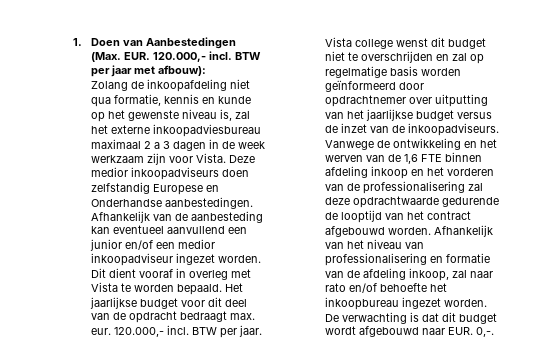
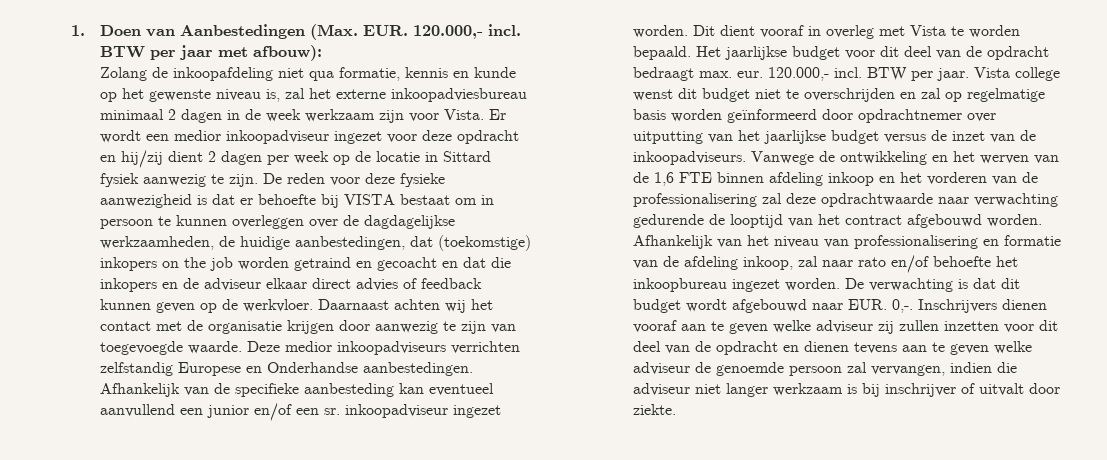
- Zolang de inkoopafdeling niet qua formatie, kennis en kunde op het gewenste niveau is, zal het externe inkoopadviesbureau maximaal 2 a 3 dagen in de week werkzaam zijn voor Vista.
+ Zolang de inkoopafdeling niet qua formatie, kennis en kunde op het gewenste niveau is, zal het externe inkoopadviesbureau minimaal 2 dagen in de week werkzaam zijn voor Vista.
+ Er wordt een medior inkoopadviseur ingezet voor deze opdracht en hij/zij dient 2 dagen per week op de locatie in Sittard fysiek aanwezig te zijn. De reden voor deze fysieke aanwezigheid is dat er behoefte bij VISTA bestaat om in persoon te kunnen overleggen over de dagdagelijkse werkzaamheden, de huidige aanbestedingen, dat (toekomstige) inkopers on the job worden getraind en gecoacht en dat die inkopers en de adviseur elkaar direct advies of feedback kunnen geven op de werkvloer. Daarnaast achten wij het contact met de organisatie krijgen door aanwezig te zijn van toegevoegde waarde.
- Deze medior inkoopadviseurs doen zelfstandig Europese en Onderhandse aanbestedingen.
+ Deze medior inkoopadviseurs verrichten zelfstandig Europese en Onderhandse aanbestedingen.
- Afhankelijk van de aanbesteding kan eventueel aanvullend een junior en/of een medior inkoopadviseur ingezet worden.
+ Afhankelijk van de specifieke aanbesteding kan eventueel aanvullend een junior en/of een sr. inkoopadviseur ingezet worden.
- Vanwege de ontwikkeling en het werven van de 1,6 FTE binnen afdeling inkoop en het vorderen van de professionalisering zal deze opdrachtwaarde gedurende de looptijd van het contract afgebouwd worden.
+ Vanwege de ontwikkeling en het werven van de 1,6 FTE binnen afdeling inkoop en het vorderen van de professionalisering zal deze opdrachtwaarde naar verwachting gedurende de looptijd van het contract afgebouwd worden.
+ Inschrijvers dienen vooraf aan te geven welke adviseur zij zullen inzetten voor dit deel van de opdracht en dienen tevens aan te geven welke adviseur de genoemde persoon zal vervangen, indien die adviseur niet langer werkzaam is bij inschrijver of uitvalt door ziekte.

